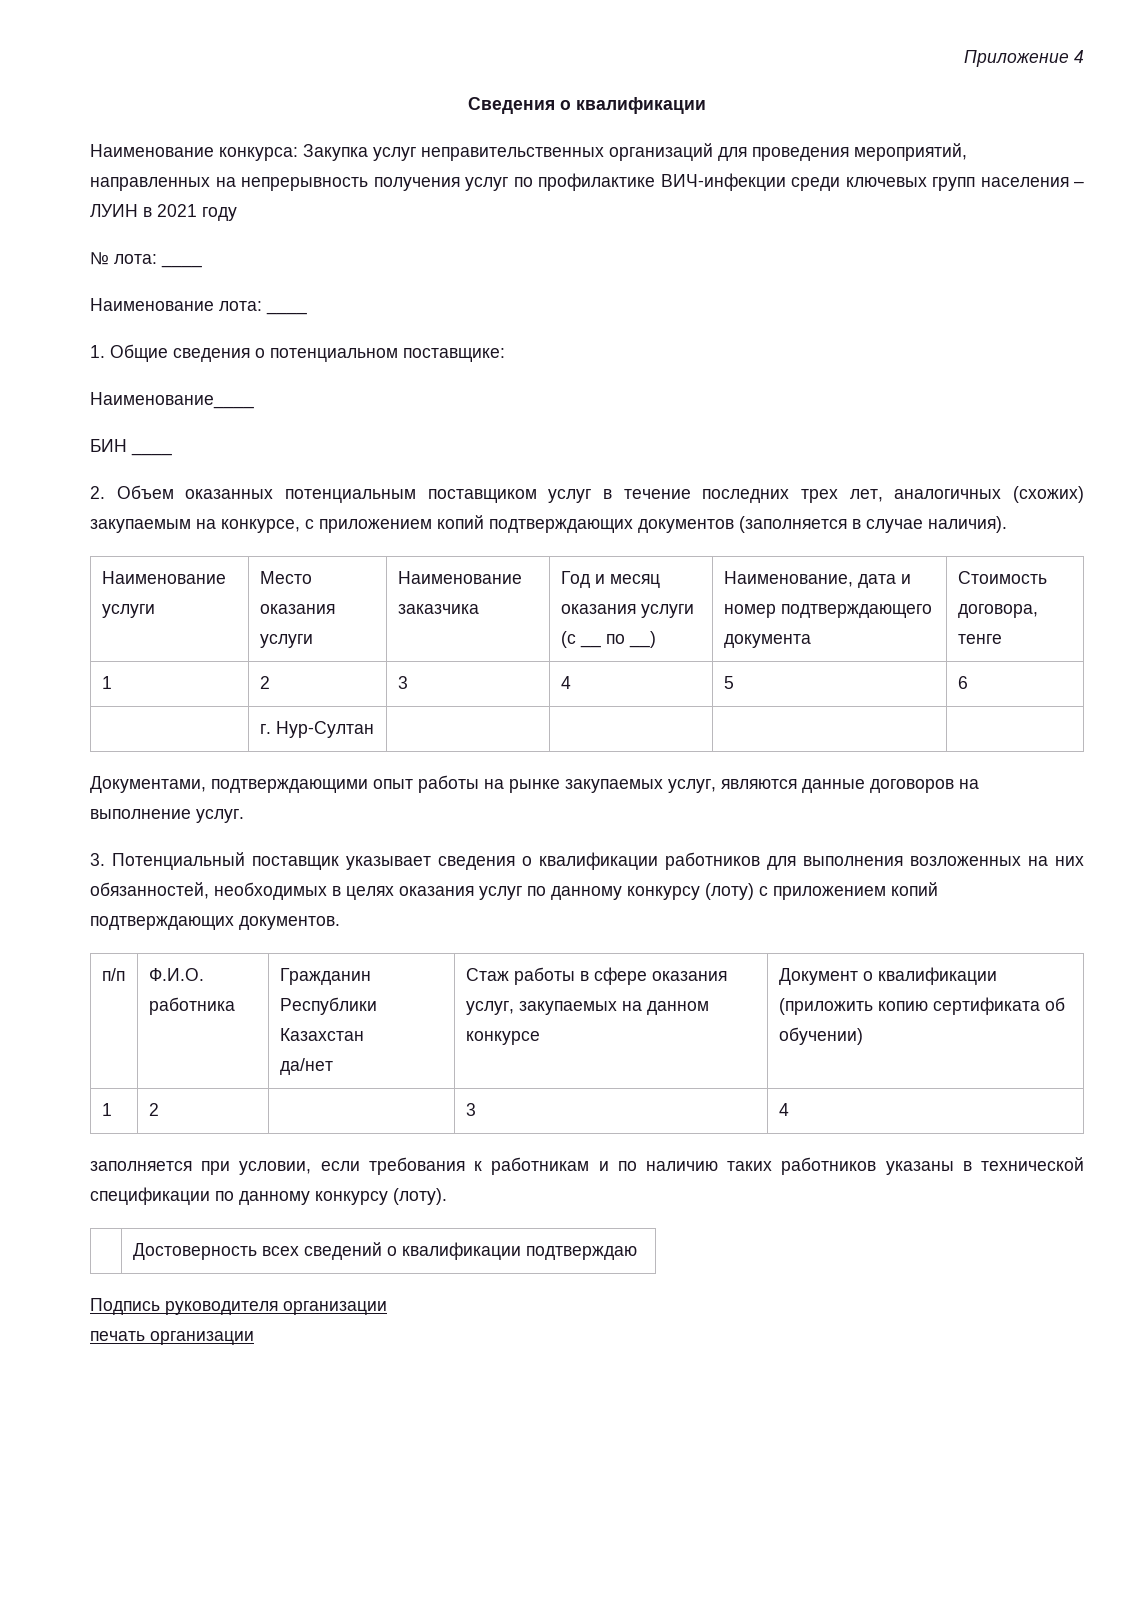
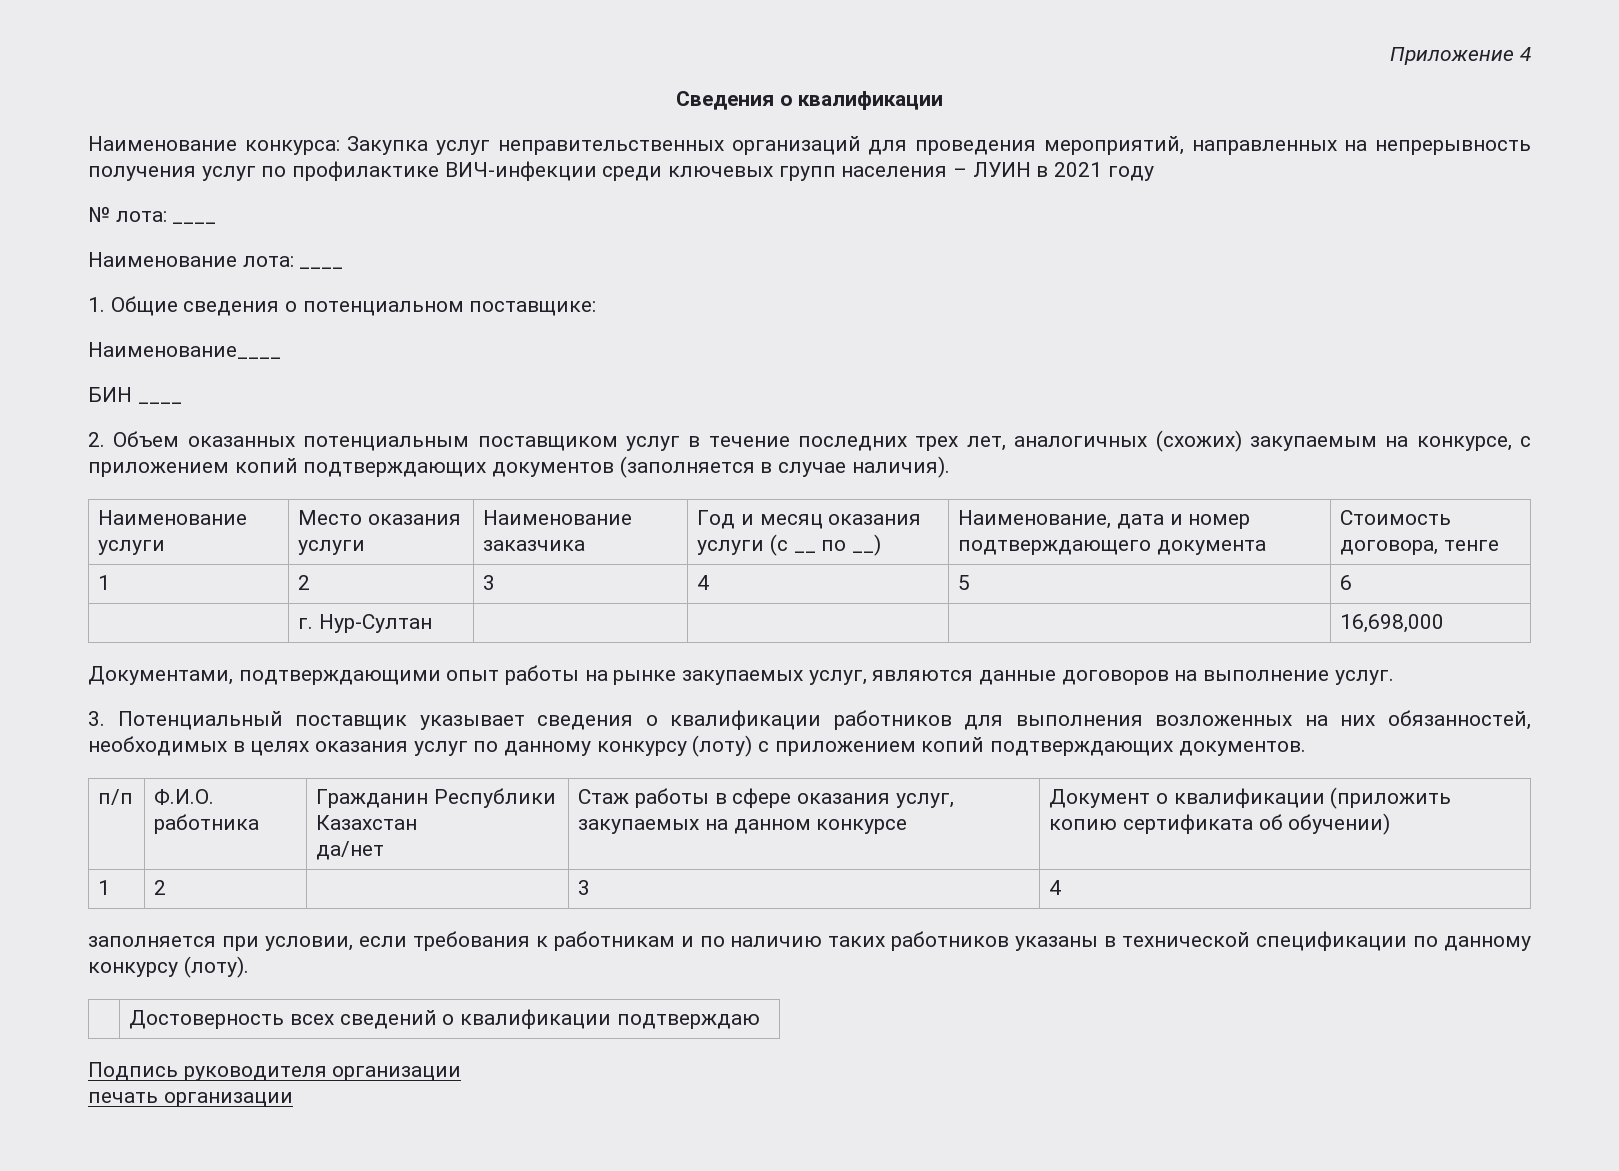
- | г. Нур-Султан | | | |
+ | г. Нур-Султан | | | | 16,698,000

